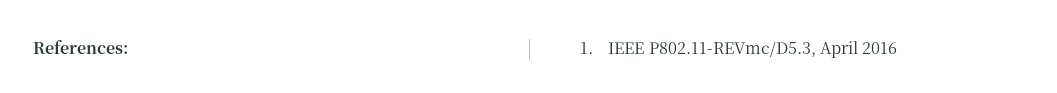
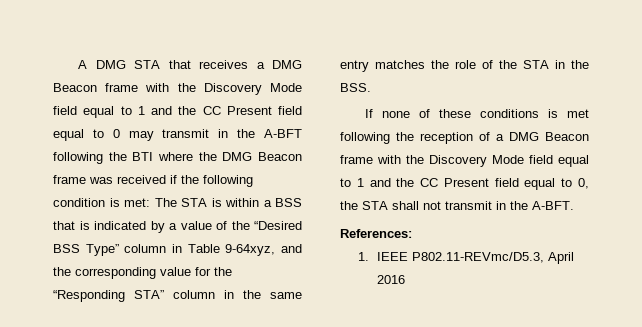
+ A DMG STA that receives a DMG Beacon frame with the Discovery Mode field equal to 1 and the CC Present field equal to 0 may transmit in the A-BFT following the BTI where the DMG Beacon frame was received if the following condition is met: The STA is within a BSS that is indicated by a value of the “Desired BSS Type” column in Table 9-64xyz, and the corresponding value for the “Responding STA” column in the same entry matches the role of the STA in the BSS.
+ If none of these conditions is met following the reception of a DMG Beacon frame with the Discovery Mode field equal to 1 and the CC Present field equal to 0, the STA shall not transmit in the A-BFT.

